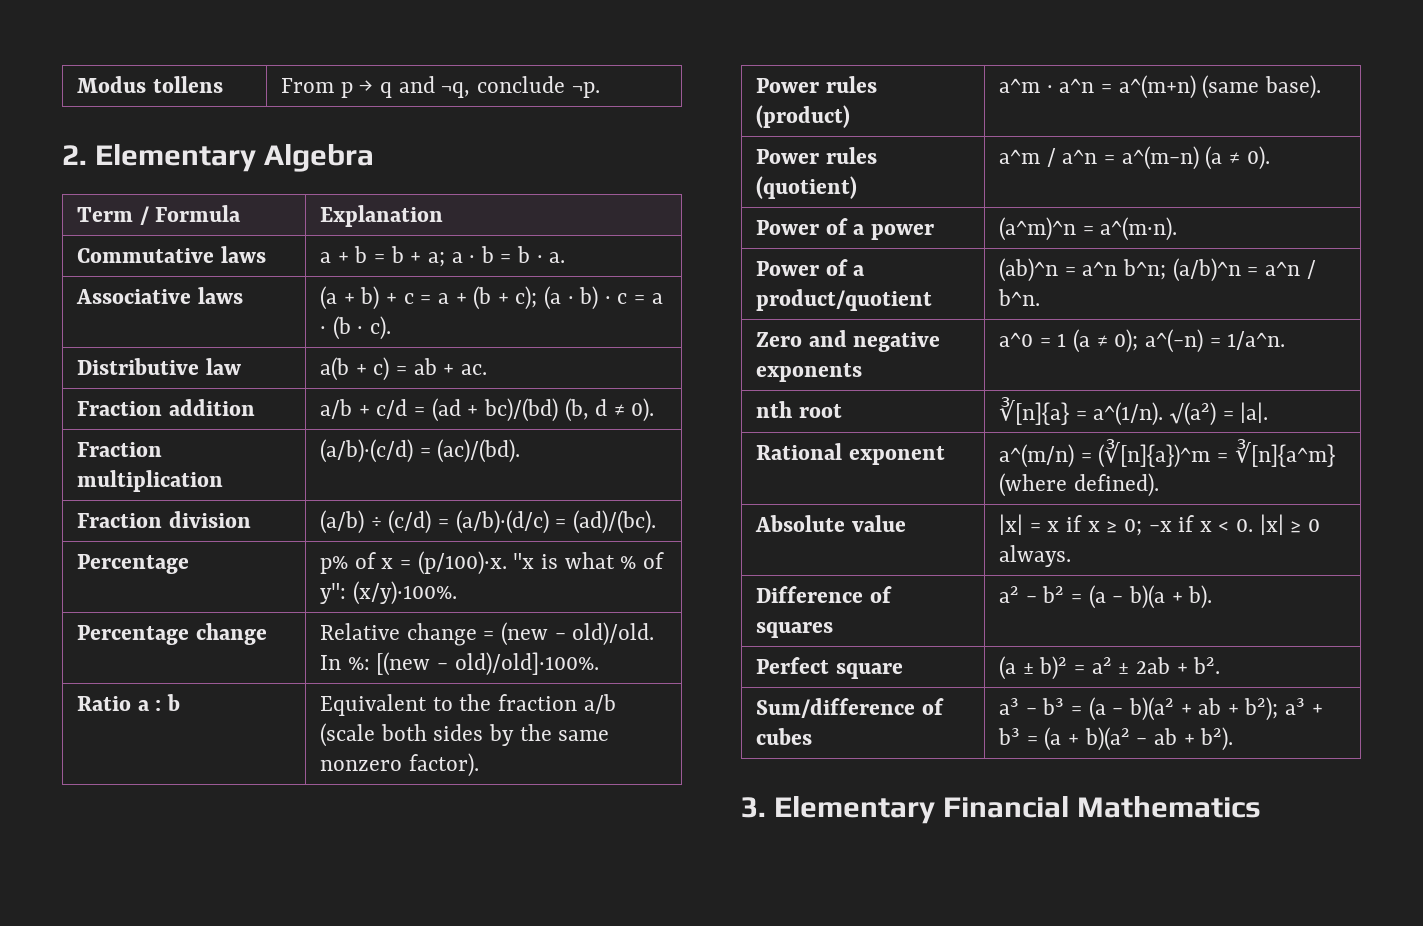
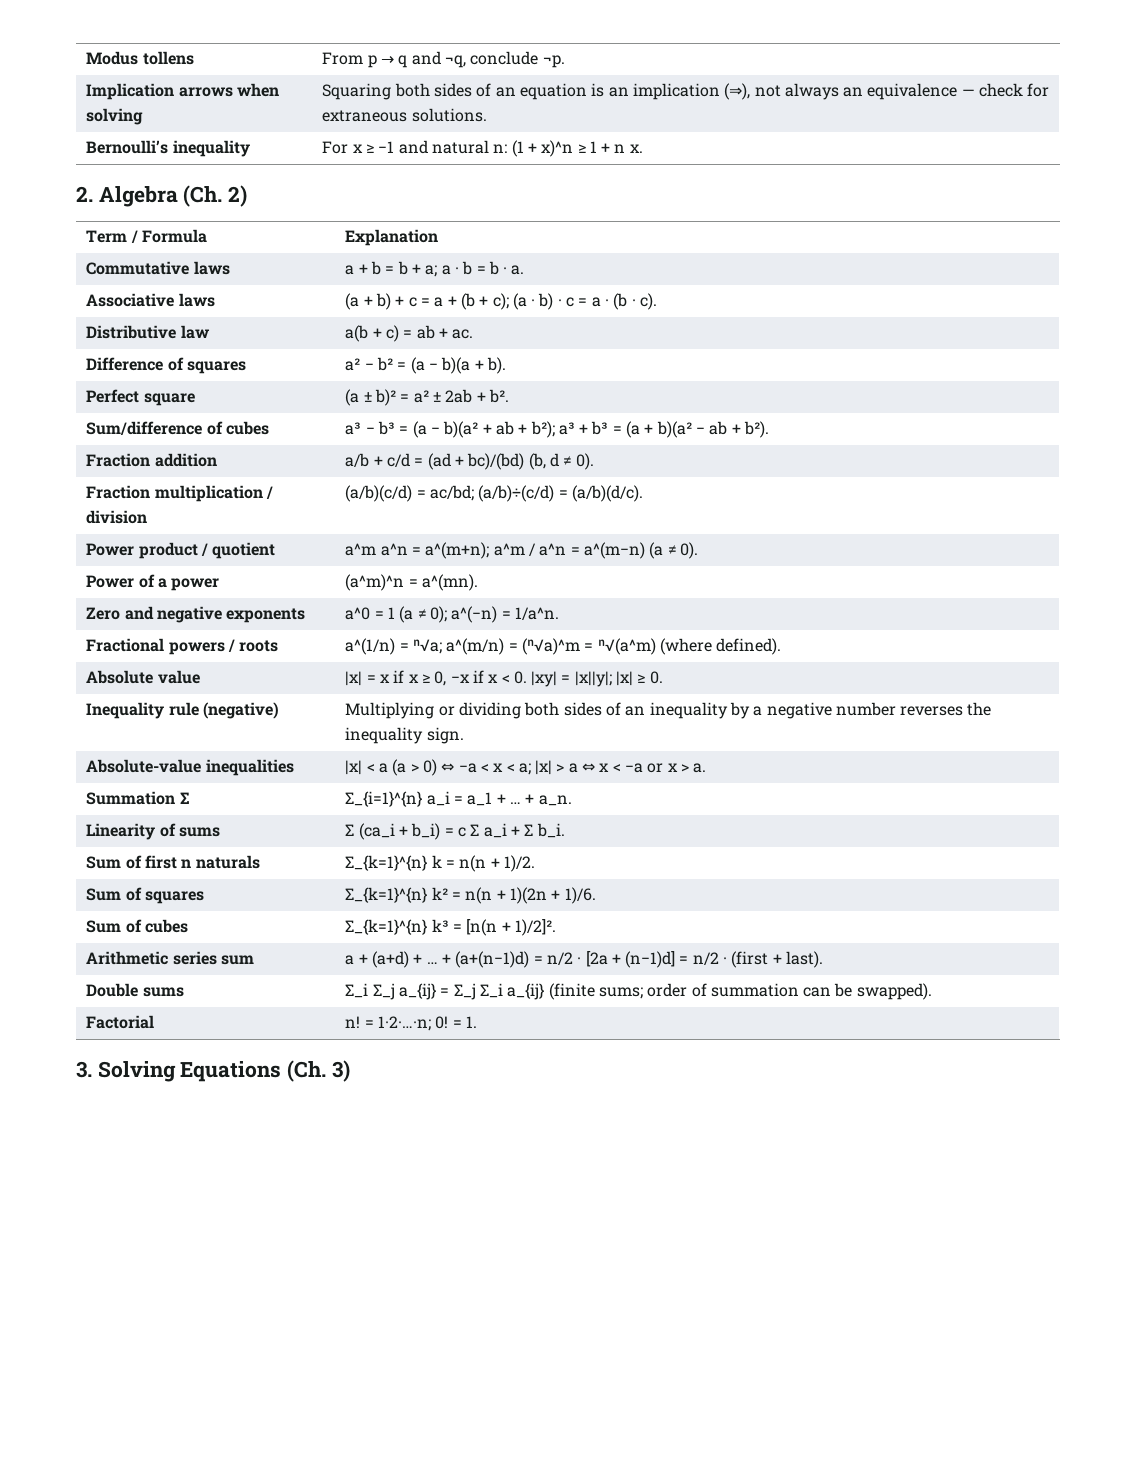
+ Implication arrows when solving | Squaring both sides of an equation is an implication (⇒), not always an equivalence — check for extraneous solutions.
+ Bernoulli’s inequality | For x ≥ −1 and natural n: (1 + x)^n ≥ 1 + n x.
- 2. Elementary Algebra
+ 2. Algebra (Ch. 2)
- Fraction addition | a/b + c/d = (ad + bc)/(bd) (b, d ≠ 0).
- Fraction multiplication | (a/b)·(c/d) = (ac)/(bd).
- Fraction division | (a/b) ÷ (c/d) = (a/b)·(d/c) = (ad)/(bc).
- Percentage | p% of x = (p/100)·x. "x is what % of y": (x/y)·100%.
- Percentage change | Relative change = (new − old)/old. In %: [(new − old)/old]·100%.
- Ratio a : b | Equivalent to the fraction a/b (scale both sides by the same nonzero factor).
- Power rules (product) | a^m · a^n = a^(m+n) (same base).
- Power rules (quotient) | a^m / a^n = a^(m−n) (a ≠ 0).
- Power of a power | (a^m)^n = a^(m·n).
- Power of a product/quotient | (ab)^n = a^n b^n; (a/b)^n = a^n / b^n.
- Zero and negative exponents | a^0 = 1 (a ≠ 0); a^(−n) = 1/a^n.
- nth root | ∛[n]{a} = a^(1/n). √(a²) = |a|.
- Rational exponent | a^(m/n) = (∛[n]{a})^m = ∛[n]{a^m} (where defined).
- Absolute value | |x| = x if x ≥ 0; −x if x < 0. |x| ≥ 0 always.
- 3. Elementary Financial Mathematics
+ Fraction addition | a/b + c/d = (ad + bc)/(bd) (b, d ≠ 0).
+ Fraction multiplication / division | (a/b)(c/d) = ac/bd; (a/b)÷(c/d) = (a/b)(d/c).
+ Power product / quotient | a^m a^n = a^(m+n); a^m / a^n = a^(m−n) (a ≠ 0).
+ Power of a power | (a^m)^n = a^(mn).
+ Zero and negative exponents | a^0 = 1 (a ≠ 0); a^(−n) = 1/a^n.
+ Fractional powers / roots | a^(1/n) = ⁿ√a; a^(m/n) = (ⁿ√a)^m = ⁿ√(a^m) (where defined).
+ Absolute value | |x| = x if x ≥ 0, −x if x < 0. |xy| = |x||y|; |x| ≥ 0.
+ Inequality rule (negative) | Multiplying or dividing both sides of an inequality by a negative number reverses the inequality sign.
+ Absolute-value inequalities | |x| < a (a > 0) ⇔ −a < x < a; |x| > a ⇔ x < −a or x > a.
+ Summation Σ | Σ_{i=1}^{n} a_i = a_1 + … + a_n.
+ Linearity of sums | Σ (ca_i + b_i) = c Σ a_i + Σ b_i.
+ Sum of first n naturals | Σ_{k=1}^{n} k = n(n + 1)/2.
+ Sum of squares | Σ_{k=1}^{n} k² = n(n + 1)(2n + 1)/6.
+ Sum of cubes | Σ_{k=1}^{n} k³ = [n(n + 1)/2]².
+ Arithmetic series sum | a + (a+d) + … + (a+(n−1)d) = n/2 · [2a + (n−1)d] = n/2 · (first + last).
+ Double sums | Σ_i Σ_j a_{ij} = Σ_j Σ_i a_{ij} (finite sums; order of summation can be swapped).
+ Factorial | n! = 1·2·…·n; 0! = 1.
+ 3. Solving Equations (Ch. 3)

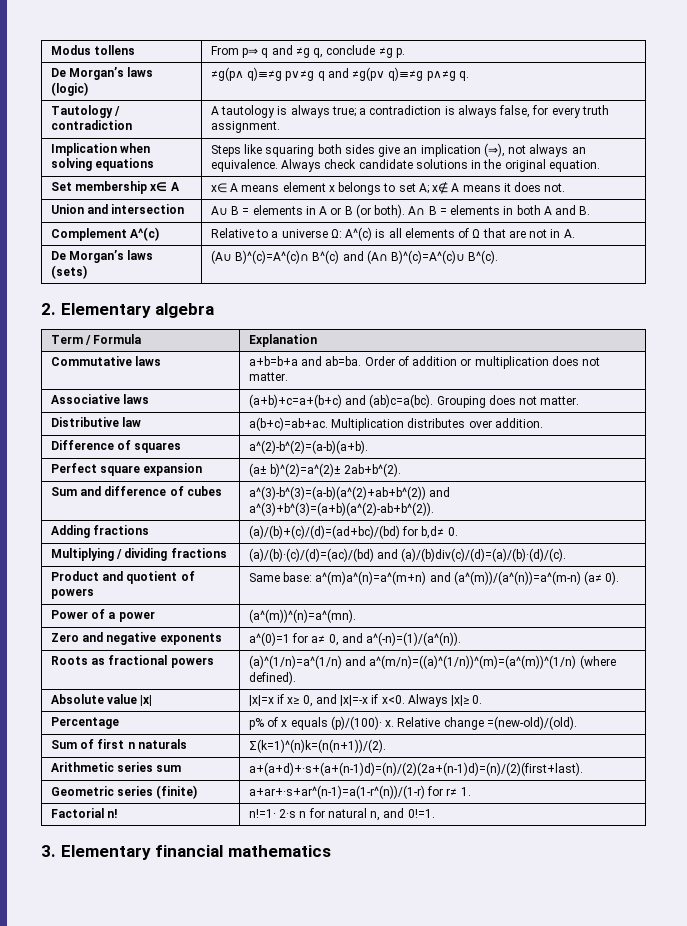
- Modus tollens | From p → q and ¬q, conclude ¬p.
+ Modus tollens | From p⇒ q and ≠g q, conclude ≠g p.
+ De Morgan’s laws (logic) | ≠g(p∧ q)≡≠g p∨≠g q and ≠g(p∨ q)≡≠g p∧≠g q.
+ Tautology / contradiction | A tautology is always true; a contradiction is always false, for every truth assignment.
- Implication arrows when solving | Squaring both sides of an equation is an implication (⇒), not always an equivalence — check for extraneous solutions.
- Bernoulli’s inequality | For x ≥ −1 and natural n: (1 + x)^n ≥ 1 + n x.
- 2. Algebra (Ch. 2)
+ Implication when solving equations | Steps like squaring both sides give an implication (⇒), not always an equivalence. Always check candidate solutions in the original equation.
+ Set membership x∈ A | x∈ A means element x belongs to set A; x∉ A means it does not.
+ Union and intersection | A∪ B = elements in A or B (or both). A∩ B = elements in both A and B.
+ Complement A^(c) | Relative to a universe Ω: A^(c) is all elements of Ω that are not in A.
+ De Morgan’s laws (sets) | (A∪ B)^(c)=A^(c)∩ B^(c) and (A∩ B)^(c)=A^(c)∪ B^(c).
+ 2. Elementary algebra
- Commutative laws | a + b = b + a; a · b = b · a.
- Associative laws | (a + b) + c = a + (b + c); (a · b) · c = a · (b · c).
- Distributive law | a(b + c) = ab + ac.
- Difference of squares | a² − b² = (a − b)(a + b).
- Perfect square | (a ± b)² = a² ± 2ab + b².
- Sum/difference of cubes | a³ − b³ = (a − b)(a² + ab + b²); a³ + b³ = (a + b)(a² − ab + b²).
- Fraction addition | a/b + c/d = (ad + bc)/(bd) (b, d ≠ 0).
- Fraction multiplication / division | (a/b)(c/d) = ac/bd; (a/b)÷(c/d) = (a/b)(d/c).
- Power product / quotient | a^m a^n = a^(m+n); a^m / a^n = a^(m−n) (a ≠ 0).
+ Commutative laws | a+b=b+a and ab=ba. Order of addition or multiplication does not matter.
+ Associative laws | (a+b)+c=a+(b+c) and (ab)c=a(bc). Grouping does not matter.
+ Distributive law | a(b+c)=ab+ac. Multiplication distributes over addition.
+ Difference of squares | a^(2)-b^(2)=(a-b)(a+b).
+ Perfect square expansion | (a± b)^(2)=a^(2)± 2ab+b^(2).
+ Sum and difference of cubes | a^(3)-b^(3)=(a-b)(a^(2)+ab+b^(2)) and a^(3)+b^(3)=(a+b)(a^(2)-ab+b^(2)).
+ Adding fractions | (a)/(b)+(c)/(d)=(ad+bc)/(bd) for b,d≠ 0.
+ Multiplying / dividing fractions | (a)/(b)·(c)/(d)=(ac)/(bd) and (a)/(b)div(c)/(d)=(a)/(b)·(d)/(c).
+ Product and quotient of powers | Same base: a^(m)a^(n)=a^(m+n) and (a^(m))/(a^(n))=a^(m-n) (a≠ 0).
- Power of a power | (a^m)^n = a^(mn).
+ Power of a power | (a^(m))^(n)=a^(mn).
- Zero and negative exponents | a^0 = 1 (a ≠ 0); a^(−n) = 1/a^n.
- Fractional powers / roots | a^(1/n) = ⁿ√a; a^(m/n) = (ⁿ√a)^m = ⁿ√(a^m) (where defined).
- Absolute value | |x| = x if x ≥ 0, −x if x < 0. |xy| = |x||y|; |x| ≥ 0.
- Inequality rule (negative) | Multiplying or dividing both sides of an inequality by a negative number reverses the inequality sign.
- Absolute-value inequalities | |x| < a (a > 0) ⇔ −a < x < a; |x| > a ⇔ x < −a or x > a.
- Summation Σ | Σ_{i=1}^{n} a_i = a_1 + … + a_n.
- Linearity of sums | Σ (ca_i + b_i) = c Σ a_i + Σ b_i.
+ Zero and negative exponents | a^(0)=1 for a≠ 0, and a^(-n)=(1)/(a^(n)).
+ Roots as fractional powers | (a)^(1/n)=a^(1/n) and a^(m/n)=((a)^(1/n))^(m)=(a^(m))^(1/n) (where defined).
+ Absolute value |x| | |x|=x if x≥ 0, and |x|=-x if x<0. Always |x|≥ 0.
+ Percentage | p% of x equals (p)/(100)· x. Relative change =(new-old)/(old).
- Sum of first n naturals | Σ_{k=1}^{n} k = n(n + 1)/2.
- Sum of squares | Σ_{k=1}^{n} k² = n(n + 1)(2n + 1)/6.
- Sum of cubes | Σ_{k=1}^{n} k³ = [n(n + 1)/2]².
- Arithmetic series sum | a + (a+d) + … + (a+(n−1)d) = n/2 · [2a + (n−1)d] = n/2 · (first + last).
- Double sums | Σ_i Σ_j a_{ij} = Σ_j Σ_i a_{ij} (finite sums; order of summation can be swapped).
- Factorial | n! = 1·2·…·n; 0! = 1.
- 3. Solving Equations (Ch. 3)
+ Sum of first n naturals | Σ(k=1)^(n)k=(n(n+1))/(2).
+ Arithmetic series sum | a+(a+d)+·s+(a+(n-1)d)=(n)/(2)(2a+(n-1)d)=(n)/(2)(first+last).
+ Geometric series (finite) | a+ar+·s+ar^(n-1)=a(1-r^(n))/(1-r) for r≠ 1.
+ Factorial n! | n!=1· 2·s n for natural n, and 0!=1.
+ 3. Elementary financial mathematics

